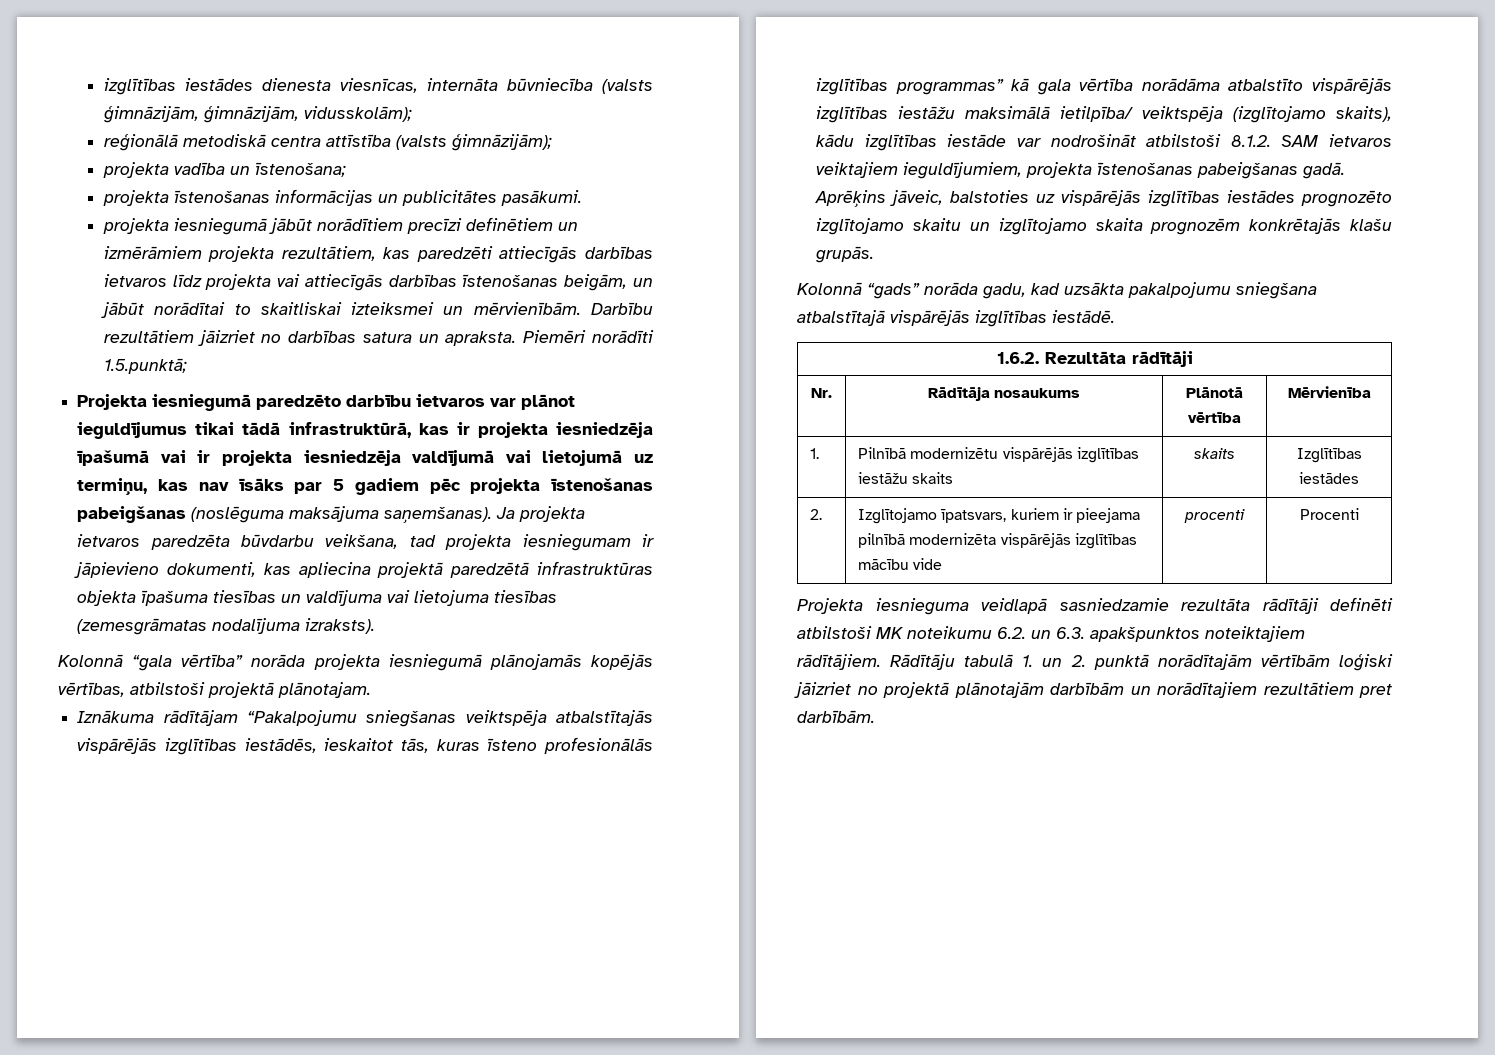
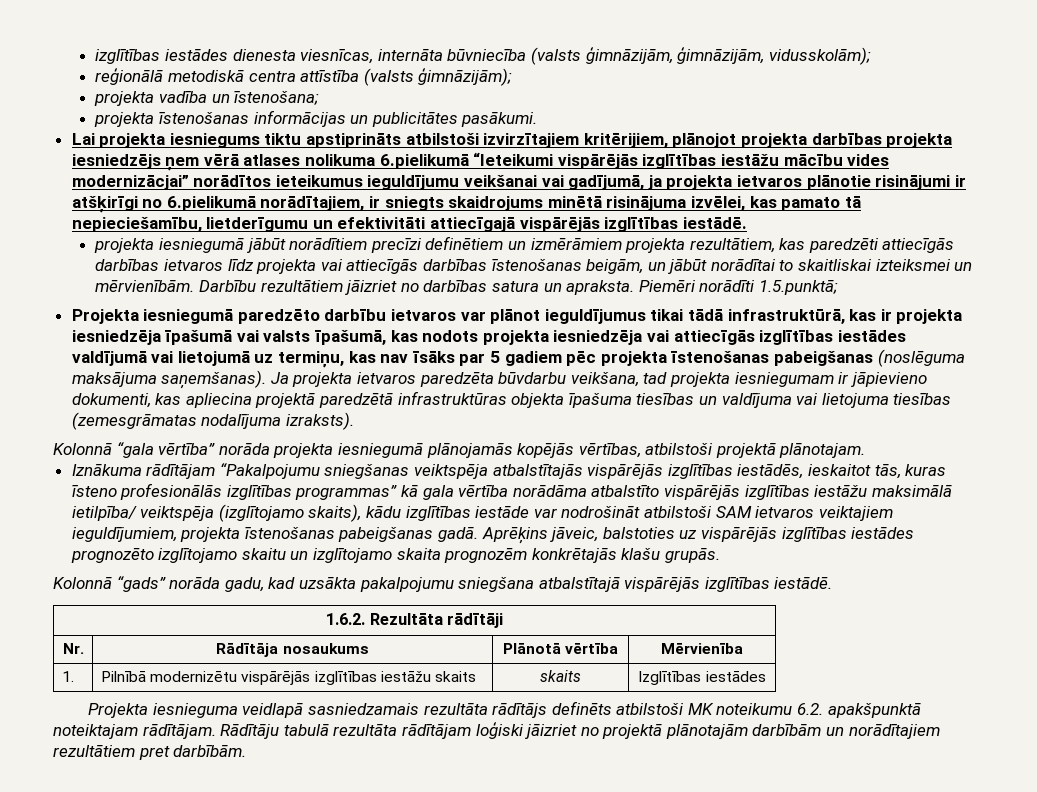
+ Lai projekta iesniegums tiktu apstiprināts atbilstoši izvirzītajiem kritērijiem, plānojot projekta darbības projekta iesniedzējs ņem vērā atlases nolikuma 6.pielikumā “Ieteikumi vispārējās izglītības iestāžu mācību vides modernizācjai” norādītos ieteikumus ieguldījumu veikšanai vai gadījumā, ja projekta ietvaros plānotie risinājumi ir atšķirīgi no 6.pielikumā norādītajiem, ir sniegts skaidrojums minētā risinājuma izvēlei, kas pamato tā nepieciešamību, lietderīgumu un efektivitāti attiecīgajā vispārējās izglītības iestādē.
- Projekta iesniegumā paredzēto darbību ietvaros var plānot ieguldījumus tikai tādā infrastruktūrā, kas ir projekta iesniedzēja īpašumā vai ir projekta iesniedzēja valdījumā vai lietojumā uz termiņu, kas nav īsāks par 5 gadiem pēc projekta īstenošanas pabeigšanas (noslēguma maksājuma saņemšanas).
+ Projekta iesniegumā paredzēto darbību ietvaros var plānot ieguldījumus tikai tādā infrastruktūrā, kas ir projekta iesniedzēja īpašumā vai valsts īpašumā, kas nodots projekta iesniedzēja vai attiecīgās izglītības iestādes valdījumā vai lietojumā uz termiņu, kas nav īsāks par 5 gadiem pēc projekta īstenošanas pabeigšanas (noslēguma maksājuma saņemšanas).
- Iznākuma rādītājam “Pakalpojumu sniegšanas veiktspēja atbalstītajās vispārējās izglītības iestādēs, ieskaitot tās, kuras īsteno profesionālās izglītības programmas” kā gala vērtība norādāma atbalstīto vispārējās izglītības iestāžu maksimālā ietilpība/ veiktspēja (izglītojamo skaits), kādu izglītības iestāde var nodrošināt atbilstoši 8.1.2. SAM ietvaros veiktajiem ieguldījumiem, projekta īstenošanas pabeigšanas gadā.
+ Iznākuma rādītājam “Pakalpojumu sniegšanas veiktspēja atbalstītajās vispārējās izglītības iestādēs, ieskaitot tās, kuras īsteno profesionālās izglītības programmas” kā gala vērtība norādāma atbalstīto vispārējās izglītības iestāžu maksimālā ietilpība/ veiktspēja (izglītojamo skaits), kādu izglītības iestāde var nodrošināt atbilstoši SAM ietvaros veiktajiem ieguldījumiem, projekta īstenošanas pabeigšanas gadā.
- 2. | Izglītojamo īpatsvars, kuriem ir pieejama pilnībā modernizēta vispārējās izglītības mācību vide | procenti | Procenti
- Projekta iesnieguma veidlapā sasniedzamie rezultāta rādītāji definēti atbilstoši MK noteikumu 6.2. un 6.3. apakšpunktos noteiktajiem rādītājiem. Rādītāju tabulā 1. un 2. punktā norādītajām vērtībām loģiski jāizriet no projektā plānotajām darbībām un norādītajiem rezultātiem pret darbībām.
+ Projekta iesnieguma veidlapā sasniedzamais rezultāta rādītājs definēts atbilstoši MK noteikumu 6.2. apakšpunktā noteiktajam rādītājam. Rādītāju tabulā rezultāta rādītājam loģiski jāizriet no projektā plānotajām darbībām un norādītajiem rezultātiem pret darbībām.

